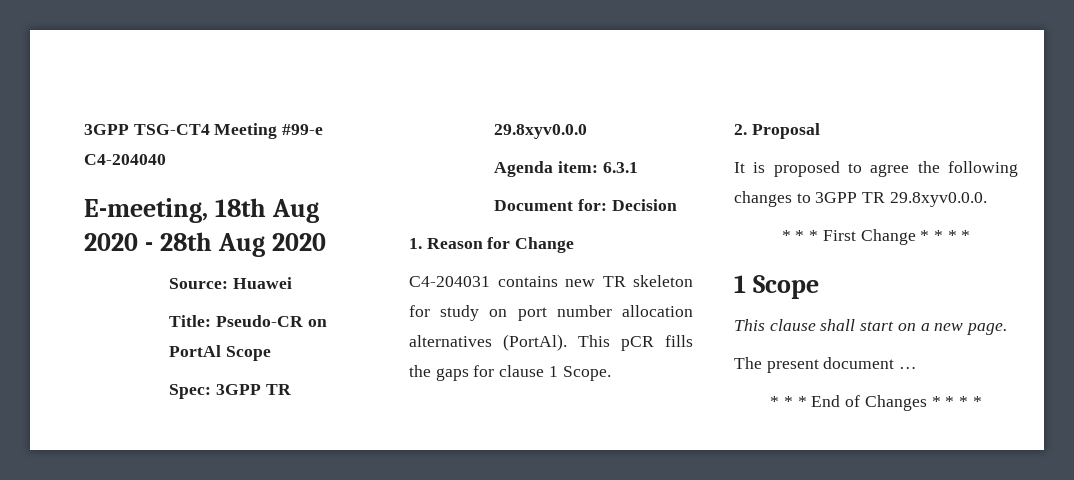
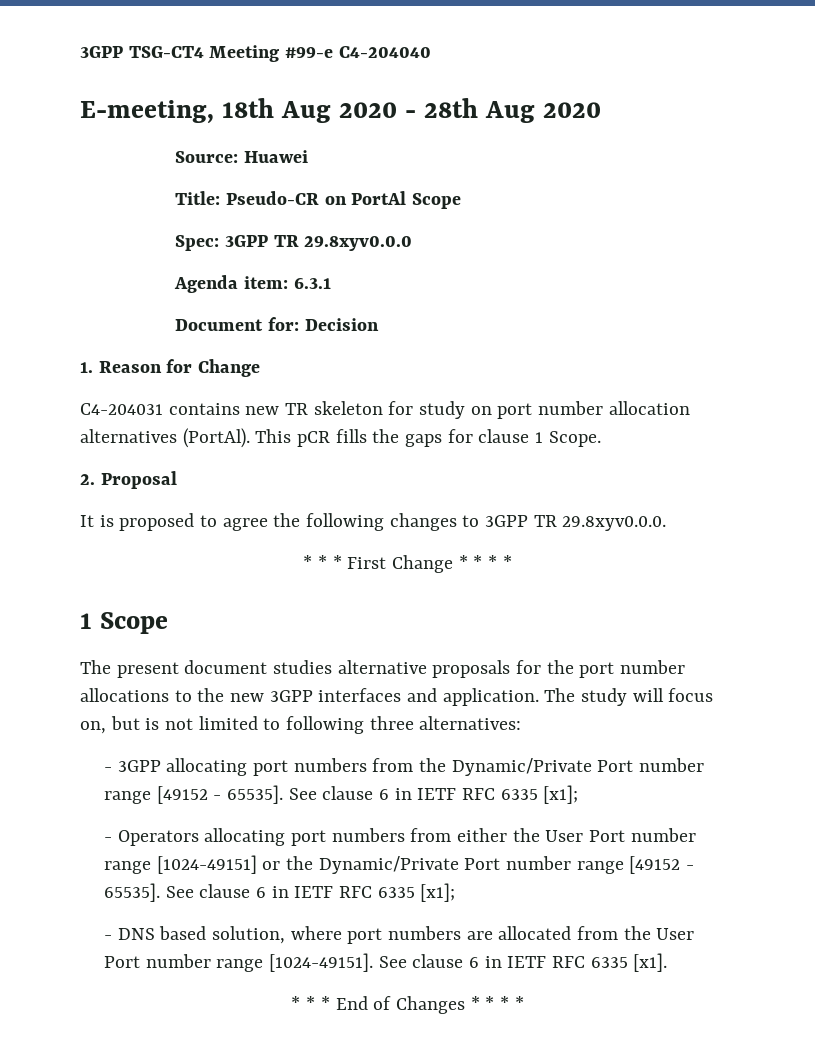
- This clause shall start on a new page.
- The present document …
+ The present document studies alternative proposals for the port number allocations to the new 3GPP interfaces and application. The study will focus on, but is not limited to following three alternatives:
+ - 3GPP allocating port numbers from the Dynamic/Private Port number range [49152 - 65535]. See clause 6 in IETF RFC 6335 [x1];
+ - Operators allocating port numbers from either the User Port number range [1024-49151] or the Dynamic/Private Port number range [49152 - 65535]. See clause 6 in IETF RFC 6335 [x1];
+ - DNS based solution, where port numbers are allocated from the User Port number range [1024-49151]. See clause 6 in IETF RFC 6335 [x1].

